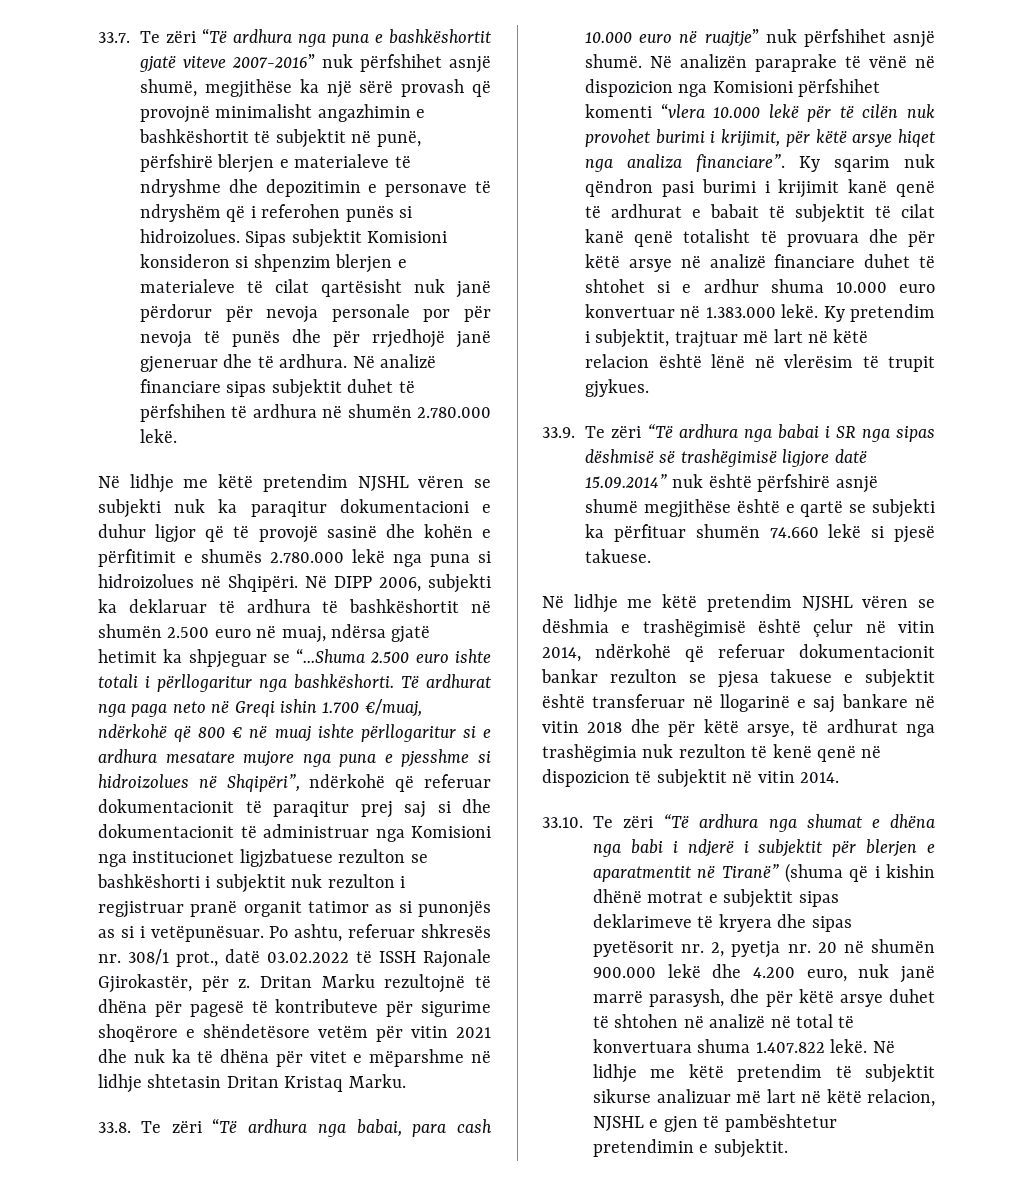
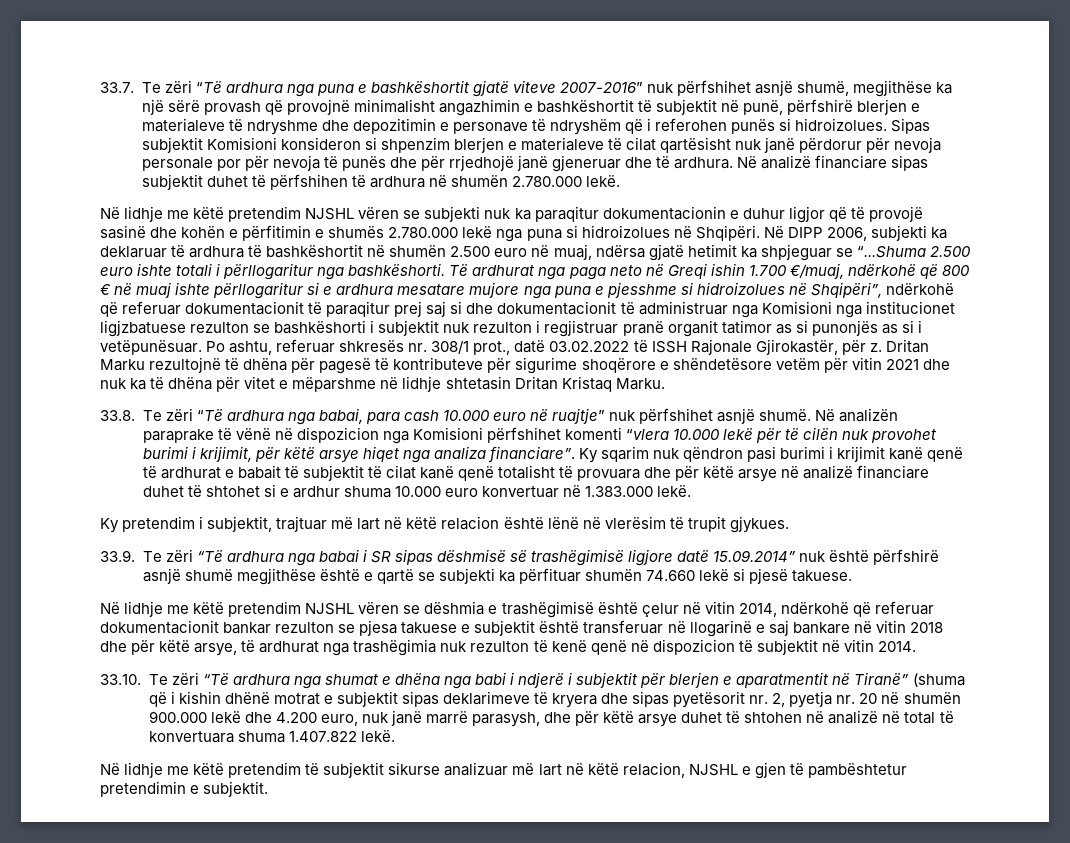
- Në lidhje me këtë pretendim NJSHL vëren se subjekti nuk ka paraqitur dokumentacioni e duhur ligjor që të provojë sasinë dhe kohën e përfitimit e shumës 2.780.000 lekë nga puna si hidroizolues në Shqipëri.
+ Në lidhje me këtë pretendim NJSHL vëren se subjekti nuk ka paraqitur dokumentacionin e duhur ligjor që të provojë sasinë dhe kohën e përfitimin e shumës 2.780.000 lekë nga puna si hidroizolues në Shqipëri.
- Ky sqarim nuk qëndron pasi burimi i krijimit kanë qenë të ardhurat e babait të subjektit të cilat kanë qenë totalisht të provuara dhe për këtë arsye në analizë financiare duhet të shtohet si e ardhur shuma 10.000 euro konvertuar në 1.383.000 lekë. Ky pretendim i subjektit, trajtuar më lart në këtë relacion është lënë në vlerësim të trupit gjykues.
+ Ky sqarim nuk qëndron pasi burimi i krijimit kanë qenë të ardhurat e babait të subjektit të cilat kanë qenë totalisht të provuara dhe për këtë arsye në analizë financiare duhet të shtohet si e ardhur shuma 10.000 euro konvertuar në 1.383.000 lekë.
+ Ky pretendim i subjektit, trajtuar më lart në këtë relacion është lënë në vlerësim të trupit gjykues.
- 33.9. Te zëri “Të ardhura nga babai i SR nga sipas dëshmisë së trashëgimisë ligjore datë 15.09.2014” nuk është përfshirë asnjë shumë megjithëse është e qartë se subjekti ka përfituar shumën 74.660 lekë si pjesë takuese.
+ 33.9. Te zëri “Të ardhura nga babai i SR sipas dëshmisë së trashëgimisë ligjore datë 15.09.2014” nuk është përfshirë asnjë shumë megjithëse është e qartë se subjekti ka përfituar shumën 74.660 lekë si pjesë takuese.
- 33.10. Te zëri “Të ardhura nga shumat e dhëna nga babi i ndjerë i subjektit për blerjen e aparatmentit në Tiranë” (shuma që i kishin dhënë motrat e subjektit sipas deklarimeve të kryera dhe sipas pyetësorit nr. 2, pyetja nr. 20 në shumën 900.000 lekë dhe 4.200 euro, nuk janë marrë parasysh, dhe për këtë arsye duhet të shtohen në analizë në total të konvertuara shuma 1.407.822 lekë. Në lidhje me këtë pretendim të subjektit sikurse analizuar më lart në këtë relacion, NJSHL e gjen të pambështetur pretendimin e subjektit.
+ 33.10. Te zëri “Të ardhura nga shumat e dhëna nga babi i ndjerë i subjektit për blerjen e aparatmentit në Tiranë” (shuma që i kishin dhënë motrat e subjektit sipas deklarimeve të kryera dhe sipas pyetësorit nr. 2, pyetja nr. 20 në shumën 900.000 lekë dhe 4.200 euro, nuk janë marrë parasysh, dhe për këtë arsye duhet të shtohen në analizë në total të konvertuara shuma 1.407.822 lekë.
+ Në lidhje me këtë pretendim të subjektit sikurse analizuar më lart në këtë relacion, NJSHL e gjen të pambështetur pretendimin e subjektit.

